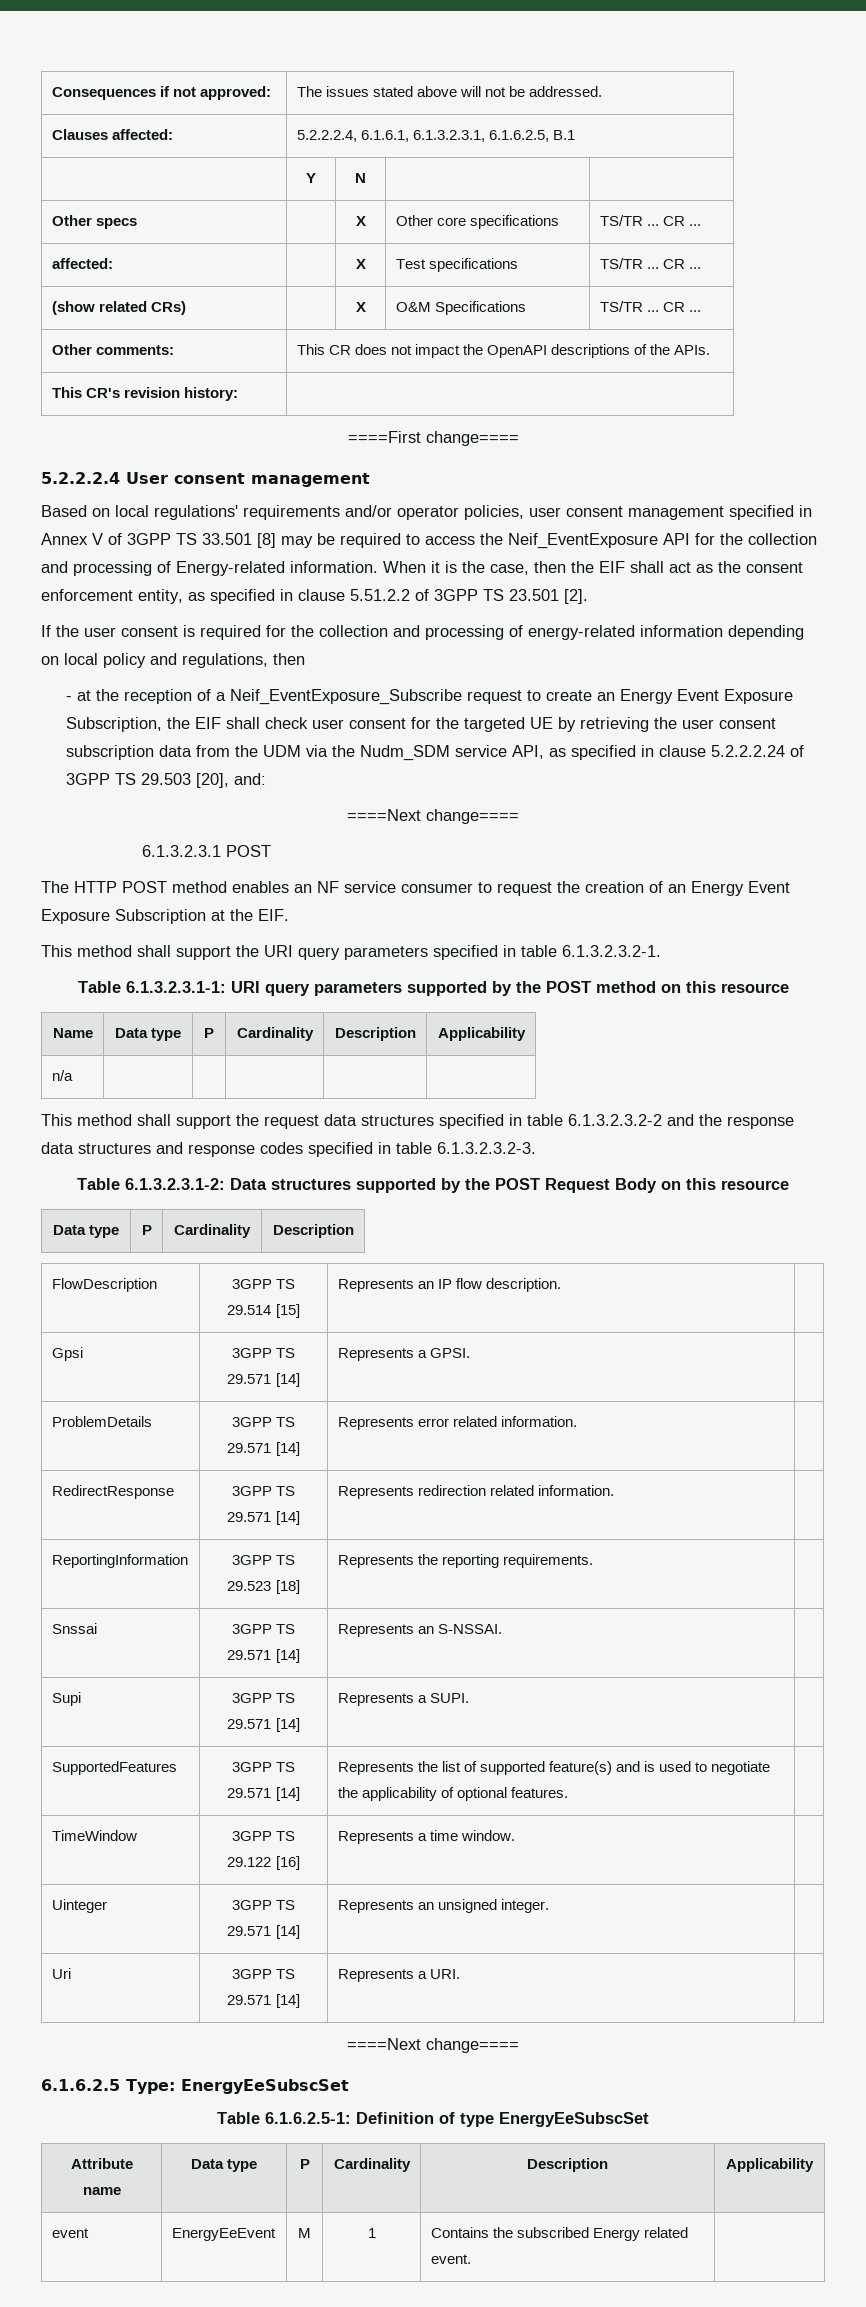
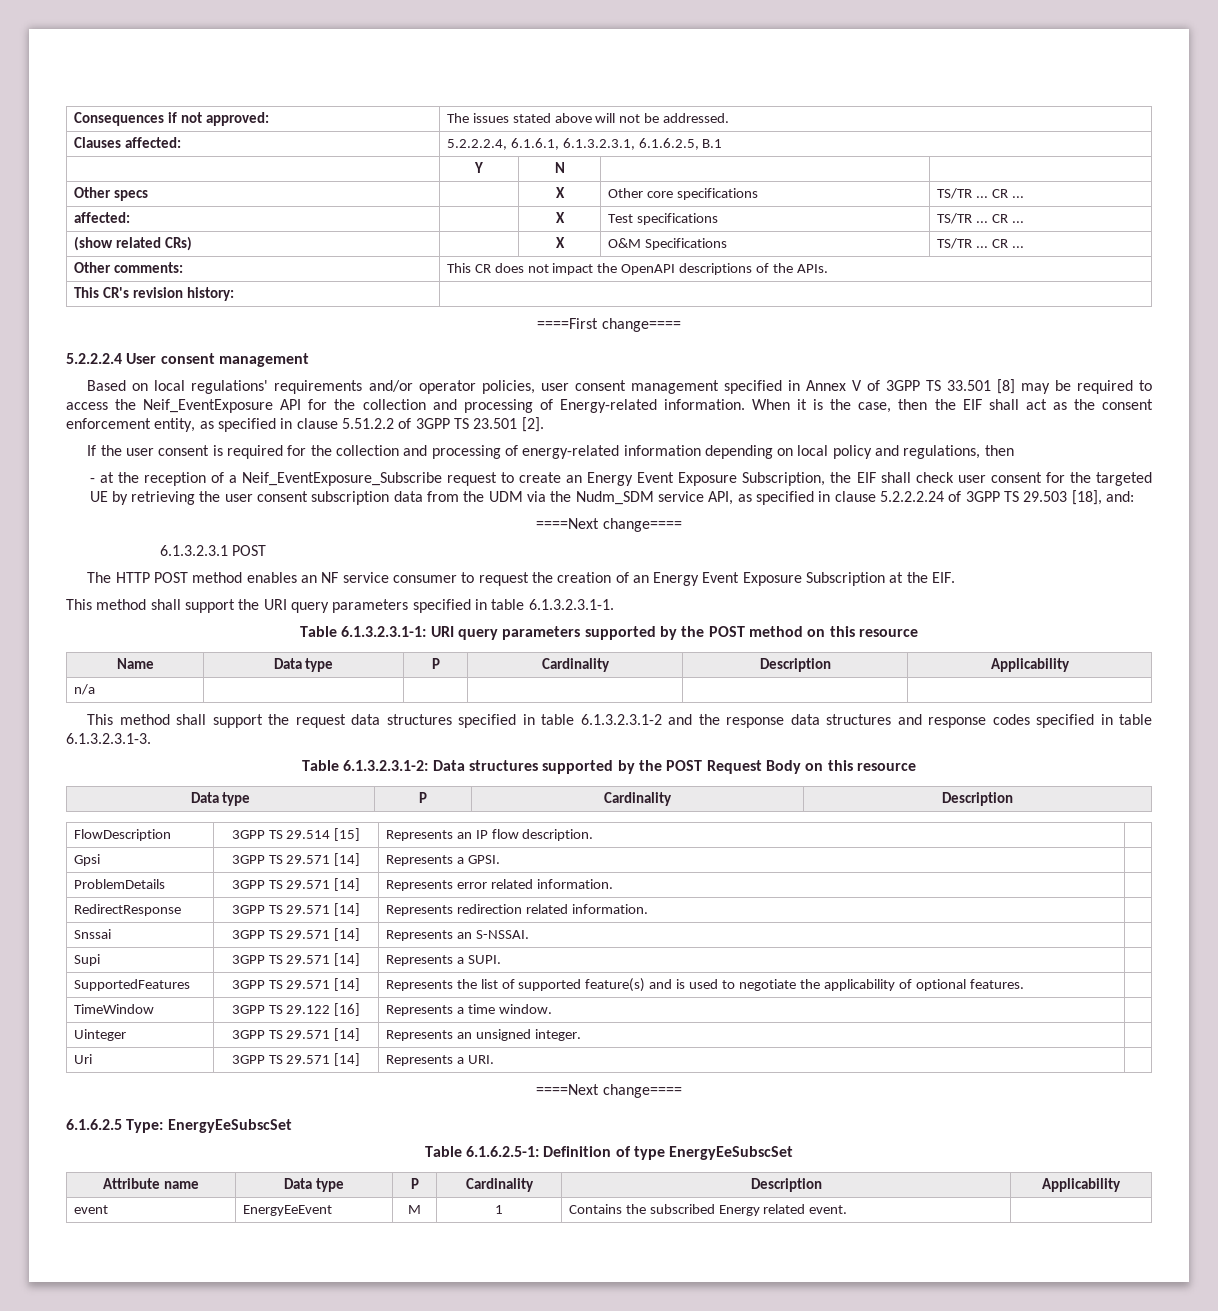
- - at the reception of a Neif_EventExposure_Subscribe request to create an Energy Event Exposure Subscription, the EIF shall check user consent for the targeted UE by retrieving the user consent subscription data from the UDM via the Nudm_SDM service API, as specified in clause 5.2.2.2.24 of 3GPP TS 29.503 [20], and:
+ - at the reception of a Neif_EventExposure_Subscribe request to create an Energy Event Exposure Subscription, the EIF shall check user consent for the targeted UE by retrieving the user consent subscription data from the UDM via the Nudm_SDM service API, as specified in clause 5.2.2.2.24 of 3GPP TS 29.503 [18], and:
- This method shall support the URI query parameters specified in table 6.1.3.2.3.2-1.
+ This method shall support the URI query parameters specified in table 6.1.3.2.3.1-1.
- This method shall support the request data structures specified in table 6.1.3.2.3.2-2 and the response data structures and response codes specified in table 6.1.3.2.3.2-3.
+ This method shall support the request data structures specified in table 6.1.3.2.3.1-2 and the response data structures and response codes specified in table 6.1.3.2.3.1-3.
- ReportingInformation | 3GPP TS 29.523 [18] | Represents the reporting requirements. |

